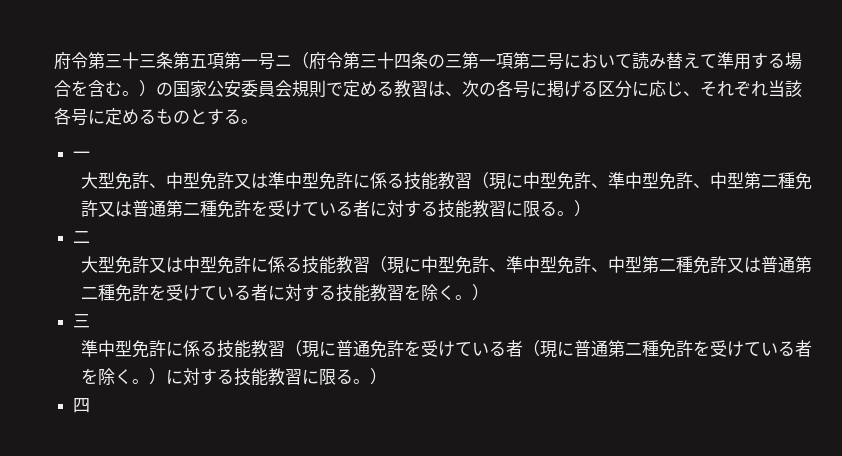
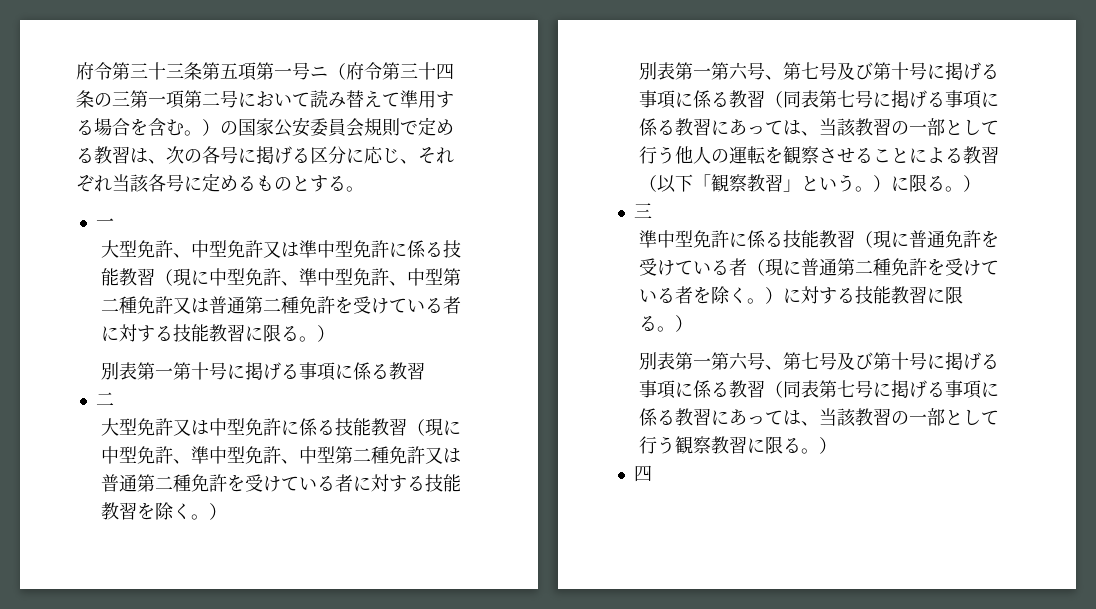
+ 別表第一第十号に掲げる事項に係る教習
+ 別表第一第六号、第七号及び第十号に掲げる事項に係る教習（同表第七号に掲げる事項に係る教習にあっては、当該教習の一部として行う他人の運転を観察させることによる教習（以下「観察教習」という。）に限る。）
+ 別表第一第六号、第七号及び第十号に掲げる事項に係る教習（同表第七号に掲げる事項に係る教習にあっては、当該教習の一部として行う観察教習に限る。）

